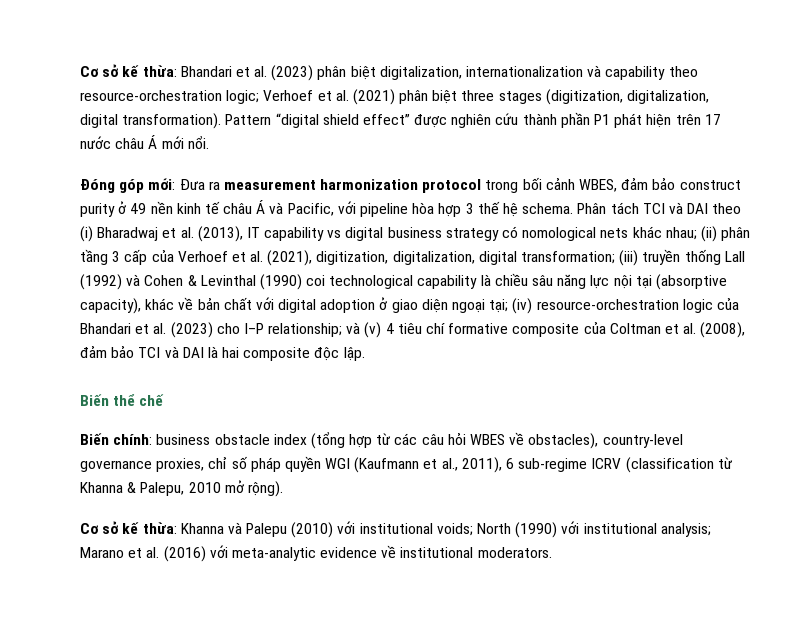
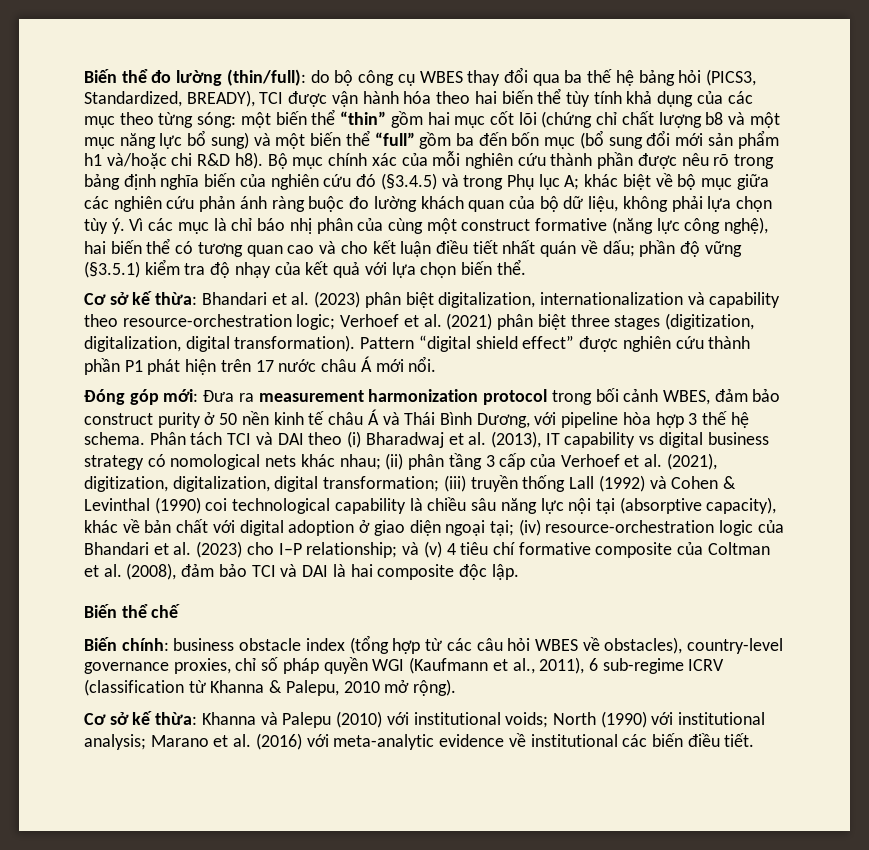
+ Biến thể đo lường (thin/full): do bộ công cụ WBES thay đổi qua ba thế hệ bảng hỏi (PICS3, Standardized, BREADY), TCI được vận hành hóa theo hai biến thể tùy tính khả dụng của các mục theo từng sóng: một biến thể “thin” gồm hai mục cốt lõi (chứng chỉ chất lượng b8 và một mục năng lực bổ sung) và một biến thể “full” gồm ba đến bốn mục (bổ sung đổi mới sản phẩm h1 và/hoặc chi R&D h8). Bộ mục chính xác của mỗi nghiên cứu thành phần được nêu rõ trong bảng định nghĩa biến của nghiên cứu đó (§3.4.5) và trong Phụ lục A; khác biệt về bộ mục giữa các nghiên cứu phản ánh ràng buộc đo lường khách quan của bộ dữ liệu, không phải lựa chọn tùy ý. Vì các mục là chỉ báo nhị phân của cùng một construct formative (năng lực công nghệ), hai biến thể có tương quan cao và cho kết luận điều tiết nhất quán về dấu; phần độ vững (§3.5.1) kiểm tra độ nhạy của kết quả với lựa chọn biến thể.
- Đóng góp mới: Đưa ra measurement harmonization protocol trong bối cảnh WBES, đảm bảo construct purity ở 49 nền kinh tế châu Á và Pacific, với pipeline hòa hợp 3 thế hệ schema.
+ Đóng góp mới: Đưa ra measurement harmonization protocol trong bối cảnh WBES, đảm bảo construct purity ở 50 nền kinh tế châu Á và Thái Bình Dương, với pipeline hòa hợp 3 thế hệ schema.
- Cơ sở kế thừa: Khanna và Palepu (2010) với institutional voids; North (1990) với institutional analysis; Marano et al. (2016) với meta-analytic evidence về institutional moderators.
+ Cơ sở kế thừa: Khanna và Palepu (2010) với institutional voids; North (1990) với institutional analysis; Marano et al. (2016) với meta-analytic evidence về institutional các biến điều tiết.

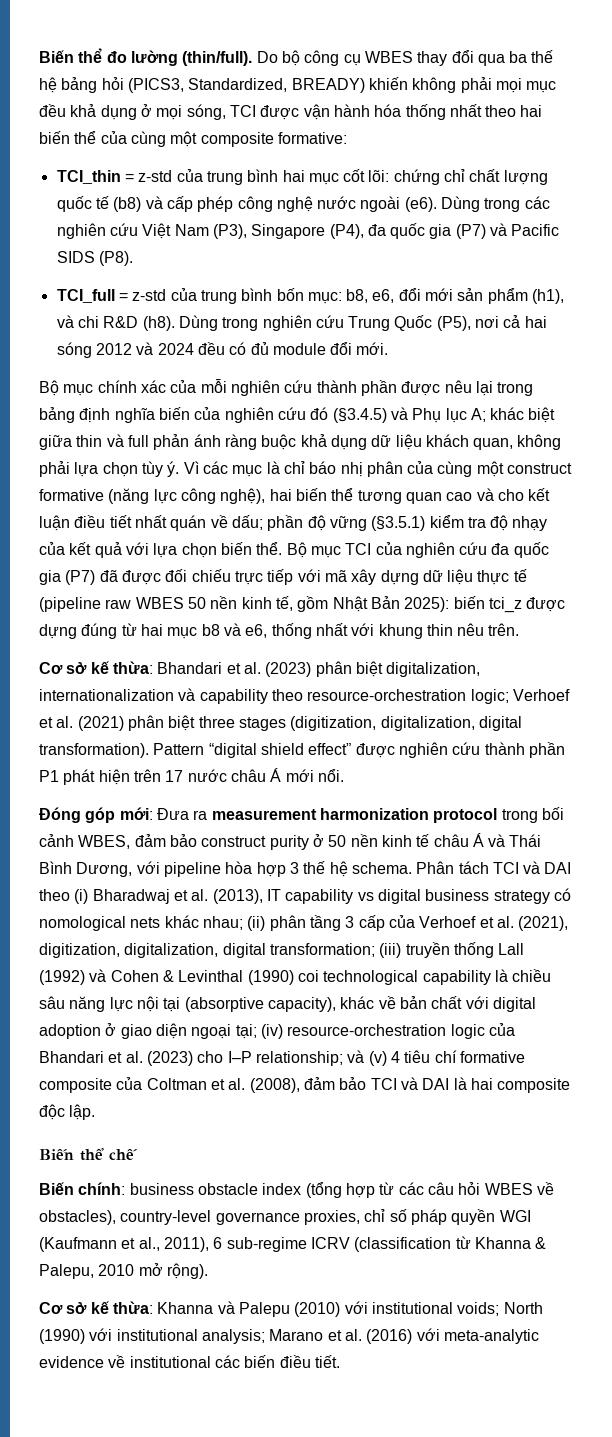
- Biến thể đo lường (thin/full): do bộ công cụ WBES thay đổi qua ba thế hệ bảng hỏi (PICS3, Standardized, BREADY), TCI được vận hành hóa theo hai biến thể tùy tính khả dụng của các mục theo từng sóng: một biến thể “thin” gồm hai mục cốt lõi (chứng chỉ chất lượng b8 và một mục năng lực bổ sung) và một biến thể “full” gồm ba đến bốn mục (bổ sung đổi mới sản phẩm h1 và/hoặc chi R&D h8). Bộ mục chính xác của mỗi nghiên cứu thành phần được nêu rõ trong bảng định nghĩa biến của nghiên cứu đó (§3.4.5) và trong Phụ lục A;
+ Biến thể đo lường (thin/full). Do bộ công cụ WBES thay đổi qua ba thế hệ bảng hỏi (PICS3, Standardized, BREADY) khiến không phải mọi mục đều khả dụng ở mọi sóng, TCI được vận hành hóa thống nhất theo hai biến thể của cùng một composite formative:
+ TCI_thin = z-std của trung bình hai mục cốt lõi: chứng chỉ chất lượng quốc tế (b8) và cấp phép công nghệ nước ngoài (e6). Dùng trong các nghiên cứu Việt Nam (P3), Singapore (P4), đa quốc gia (P7) và Pacific SIDS (P8).
+ TCI_full = z-std của trung bình bốn mục: b8, e6, đổi mới sản phẩm (h1), và chi R&D (h8). Dùng trong nghiên cứu Trung Quốc (P5), nơi cả hai sóng 2012 và 2024 đều có đủ module đổi mới.
+ Bộ mục chính xác của mỗi nghiên cứu thành phần được nêu lại trong bảng định nghĩa biến của nghiên cứu đó (§3.4.5) và Phụ lục A;
- khác biệt về bộ mục giữa các nghiên cứu phản ánh ràng buộc đo lường khách quan của bộ dữ liệu, không phải lựa chọn tùy ý.
+ khác biệt giữa thin và full phản ánh ràng buộc khả dụng dữ liệu khách quan, không phải lựa chọn tùy ý.
- Vì các mục là chỉ báo nhị phân của cùng một construct formative (năng lực công nghệ), hai biến thể có tương quan cao và cho kết luận điều tiết nhất quán về dấu; phần độ vững (§3.5.1) kiểm tra độ nhạy của kết quả với lựa chọn biến thể.
+ Vì các mục là chỉ báo nhị phân của cùng một construct formative (năng lực công nghệ), hai biến thể tương quan cao và cho kết luận điều tiết nhất quán về dấu; phần độ vững (§3.5.1) kiểm tra độ nhạy của kết quả với lựa chọn biến thể. Bộ mục TCI của nghiên cứu đa quốc gia (P7) đã được đối chiếu trực tiếp với mã xây dựng dữ liệu thực tế (pipeline raw WBES 50 nền kinh tế, gồm Nhật Bản 2025): biến tci_z được dựng đúng từ hai mục b8 và e6, thống nhất với khung thin nêu trên.

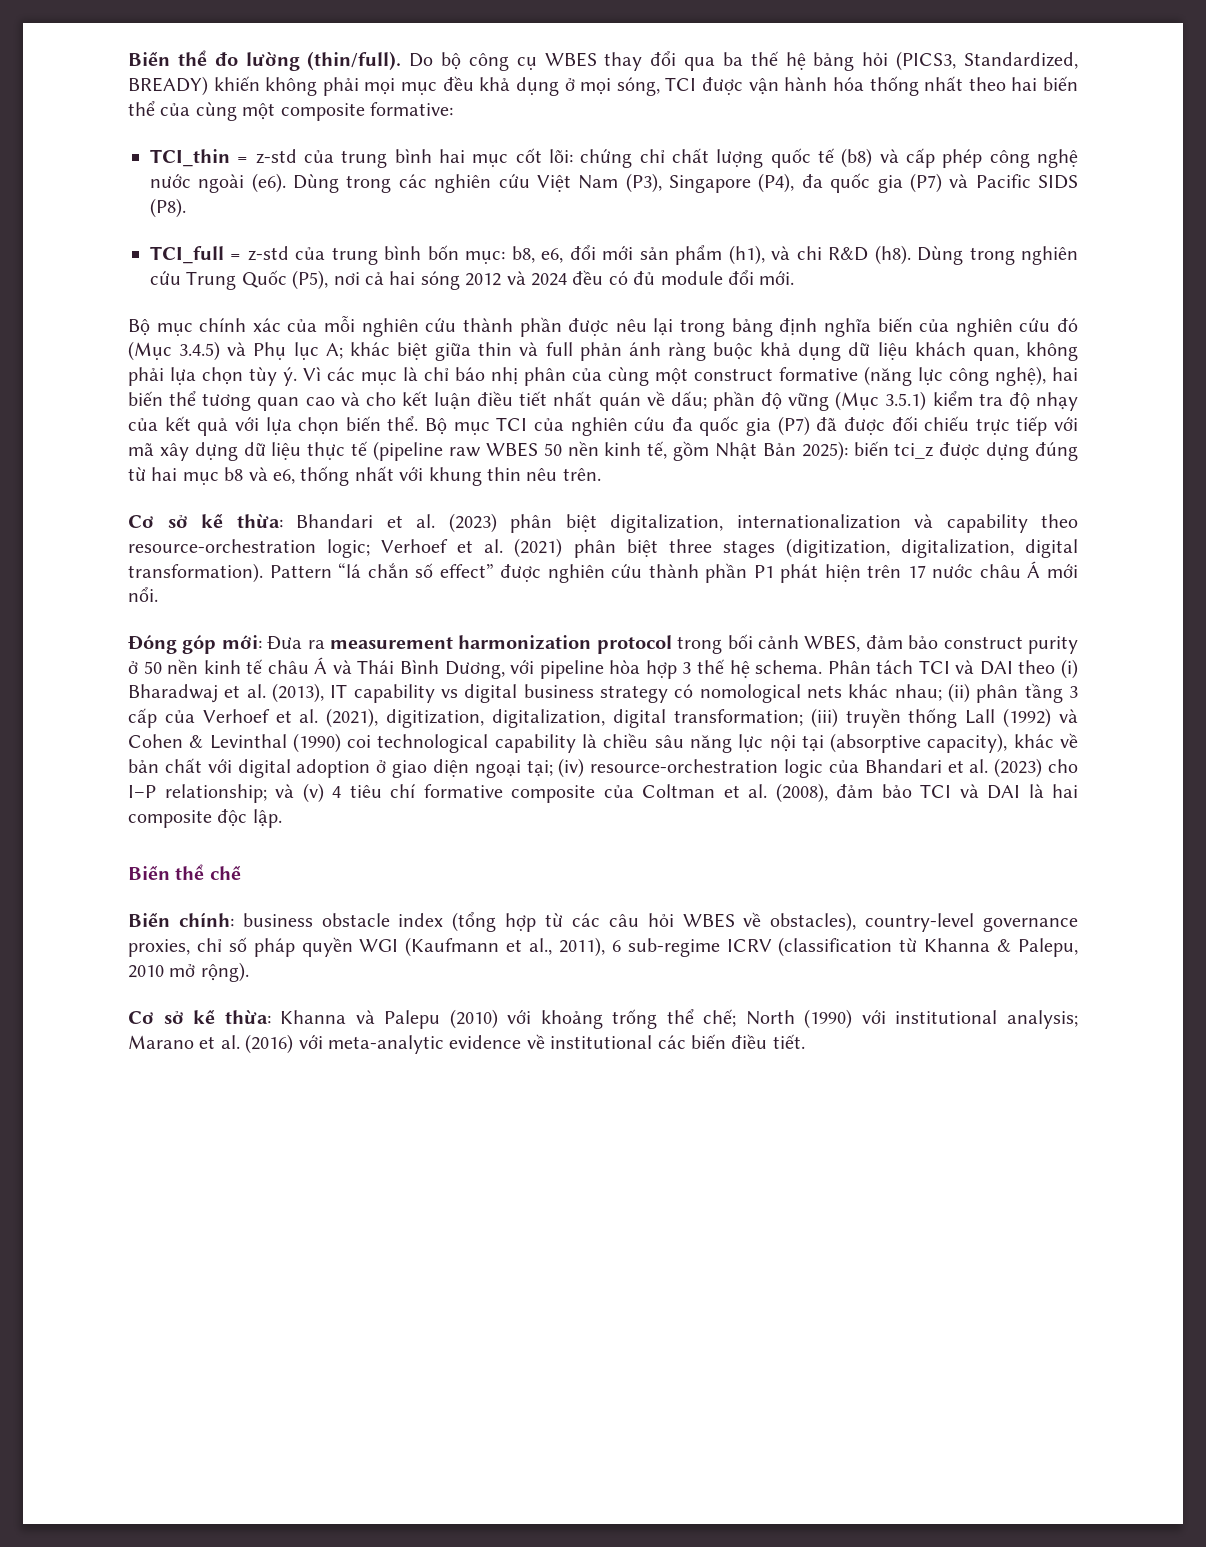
- Bộ mục chính xác của mỗi nghiên cứu thành phần được nêu lại trong bảng định nghĩa biến của nghiên cứu đó (§3.4.5) và Phụ lục A; khác biệt giữa thin và full phản ánh ràng buộc khả dụng dữ liệu khách quan, không phải lựa chọn tùy ý.
+ Bộ mục chính xác của mỗi nghiên cứu thành phần được nêu lại trong bảng định nghĩa biến của nghiên cứu đó (Mục 3.4.5) và Phụ lục A; khác biệt giữa thin và full phản ánh ràng buộc khả dụng dữ liệu khách quan, không phải lựa chọn tùy ý.
- Vì các mục là chỉ báo nhị phân của cùng một construct formative (năng lực công nghệ), hai biến thể tương quan cao và cho kết luận điều tiết nhất quán về dấu; phần độ vững (§3.5.1) kiểm tra độ nhạy của kết quả với lựa chọn biến thể.
+ Vì các mục là chỉ báo nhị phân của cùng một construct formative (năng lực công nghệ), hai biến thể tương quan cao và cho kết luận điều tiết nhất quán về dấu; phần độ vững (Mục 3.5.1) kiểm tra độ nhạy của kết quả với lựa chọn biến thể.
- Pattern “digital shield effect” được nghiên cứu thành phần P1 phát hiện trên 17 nước châu Á mới nổi.
+ Pattern “lá chắn số effect” được nghiên cứu thành phần P1 phát hiện trên 17 nước châu Á mới nổi.
- Cơ sở kế thừa: Khanna và Palepu (2010) với institutional voids; North (1990) với institutional analysis; Marano et al. (2016) với meta-analytic evidence về institutional các biến điều tiết.
+ Cơ sở kế thừa: Khanna và Palepu (2010) với khoảng trống thể chế; North (1990) với institutional analysis; Marano et al. (2016) với meta-analytic evidence về institutional các biến điều tiết.

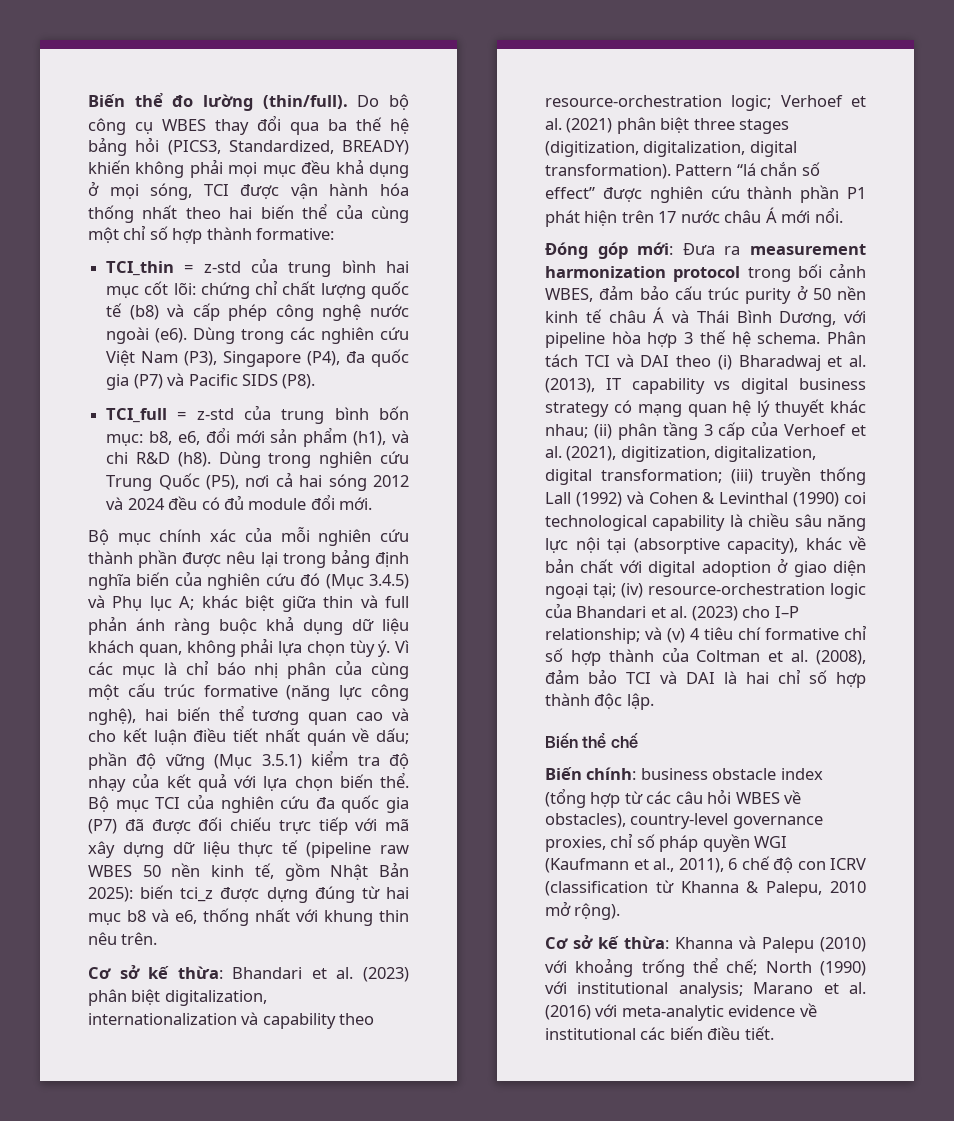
- Do bộ công cụ WBES thay đổi qua ba thế hệ bảng hỏi (PICS3, Standardized, BREADY) khiến không phải mọi mục đều khả dụng ở mọi sóng, TCI được vận hành hóa thống nhất theo hai biến thể của cùng một composite formative:
+ Do bộ công cụ WBES thay đổi qua ba thế hệ bảng hỏi (PICS3, Standardized, BREADY) khiến không phải mọi mục đều khả dụng ở mọi sóng, TCI được vận hành hóa thống nhất theo hai biến thể của cùng một chỉ số hợp thành formative:
- Vì các mục là chỉ báo nhị phân của cùng một construct formative (năng lực công nghệ), hai biến thể tương quan cao và cho kết luận điều tiết nhất quán về dấu; phần độ vững (Mục 3.5.1) kiểm tra độ nhạy của kết quả với lựa chọn biến thể.
+ Vì các mục là chỉ báo nhị phân của cùng một cấu trúc formative (năng lực công nghệ), hai biến thể tương quan cao và cho kết luận điều tiết nhất quán về dấu; phần độ vững (Mục 3.5.1) kiểm tra độ nhạy của kết quả với lựa chọn biến thể.
- Đóng góp mới: Đưa ra measurement harmonization protocol trong bối cảnh WBES, đảm bảo construct purity ở 50 nền kinh tế châu Á và Thái Bình Dương, với pipeline hòa hợp 3 thế hệ schema.
+ Đóng góp mới: Đưa ra measurement harmonization protocol trong bối cảnh WBES, đảm bảo cấu trúc purity ở 50 nền kinh tế châu Á và Thái Bình Dương, với pipeline hòa hợp 3 thế hệ schema.
- Phân tách TCI và DAI theo (i) Bharadwaj et al. (2013), IT capability vs digital business strategy có nomological nets khác nhau;
+ Phân tách TCI và DAI theo (i) Bharadwaj et al. (2013), IT capability vs digital business strategy có mạng quan hệ lý thuyết khác nhau;
- và (v) 4 tiêu chí formative composite của Coltman et al. (2008), đảm bảo TCI và DAI là hai composite độc lập.
+ và (v) 4 tiêu chí formative chỉ số hợp thành của Coltman et al. (2008), đảm bảo TCI và DAI là hai chỉ số hợp thành độc lập.
- Biến chính: business obstacle index (tổng hợp từ các câu hỏi WBES về obstacles), country-level governance proxies, chỉ số pháp quyền WGI (Kaufmann et al., 2011), 6 sub-regime ICRV (classification từ Khanna & Palepu, 2010 mở rộng).
+ Biến chính: business obstacle index (tổng hợp từ các câu hỏi WBES về obstacles), country-level governance proxies, chỉ số pháp quyền WGI (Kaufmann et al., 2011), 6 chế độ con ICRV (classification từ Khanna & Palepu, 2010 mở rộng).

